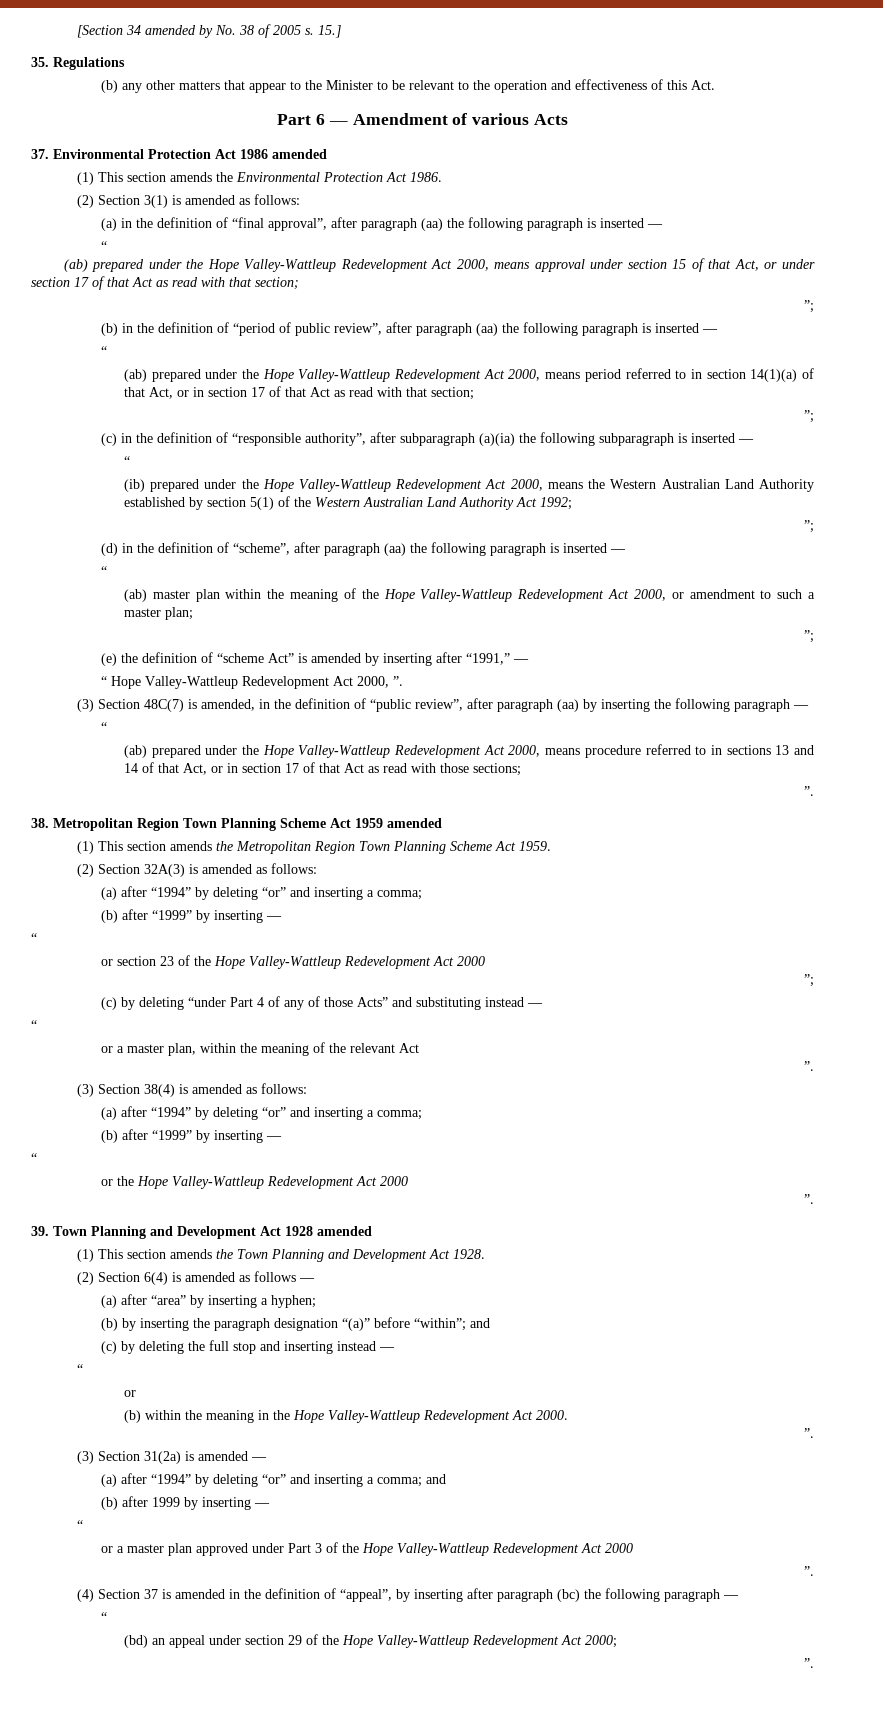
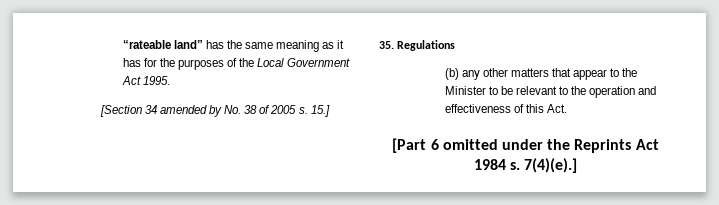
+ “rateable land” has the same meaning as it has for the purposes of the Local Government Act 1995.
- Part 6 — Amendment of various Acts
- 37. Environmental Protection Act 1986 amended
- (1) This section amends the Environmental Protection Act 1986.
- (2) Section 3(1) is amended as follows:
- (a) in the definition of “final approval”, after paragraph (aa) the following paragraph is inserted —
- “
- (ab) prepared under the Hope Valley-Wattleup Redevelopment Act 2000, means approval under section 15 of that Act, or under section 17 of that Act as read with that section;
- ”;
- (b) in the definition of “period of public review”, after paragraph (aa) the following paragraph is inserted —
- “
- (ab) prepared under the Hope Valley-Wattleup Redevelopment Act 2000, means period referred to in section 14(1)(a) of that Act, or in section 17 of that Act as read with that section;
- ”;
- (c) in the definition of “responsible authority”, after subparagraph (a)(ia) the following subparagraph is inserted —
- “
- (ib) prepared under the Hope Valley-Wattleup Redevelopment Act 2000, means the Western Australian Land Authority established by section 5(1) of the Western Australian Land Authority Act 1992;
- ”;
- (d) in the definition of “scheme”, after paragraph (aa) the following paragraph is inserted —
- “
- (ab) master plan within the meaning of the Hope Valley-Wattleup Redevelopment Act 2000, or amendment to such a master plan;
- ”;
- (e) the definition of “scheme Act” is amended by inserting after “1991,” —
- “ Hope Valley-Wattleup Redevelopment Act 2000, ”.
- (3) Section 48C(7) is amended, in the definition of “public review”, after paragraph (aa) by inserting the following paragraph —
- “
- (ab) prepared under the Hope Valley-Wattleup Redevelopment Act 2000, means procedure referred to in sections 13 and 14 of that Act, or in section 17 of that Act as read with those sections;
- ”.
- 38. Metropolitan Region Town Planning Scheme Act 1959 amended
- (1) This section amends the Metropolitan Region Town Planning Scheme Act 1959.
- (2) Section 32A(3) is amended as follows:
- (a) after “1994” by deleting “or” and inserting a comma;
- (b) after “1999” by inserting —
- “
- or section 23 of the Hope Valley-Wattleup Redevelopment Act 2000
- ”;
- (c) by deleting “under Part 4 of any of those Acts” and substituting instead —
- “
- or a master plan, within the meaning of the relevant Act
- ”.
- (3) Section 38(4) is amended as follows:
- (a) after “1994” by deleting “or” and inserting a comma;
- (b) after “1999” by inserting —
- “
- or the Hope Valley-Wattleup Redevelopment Act 2000
- ”.
- 39. Town Planning and Development Act 1928 amended
- (1) This section amends the Town Planning and Development Act 1928.
- (2) Section 6(4) is amended as follows —
- (a) after “area” by inserting a hyphen;
- (b) by inserting the paragraph designation “(a)” before “within”; and
- (c) by deleting the full stop and inserting instead —
- “
- or
- (b) within the meaning in the Hope Valley-Wattleup Redevelopment Act 2000.
- ”.
- (3) Section 31(2a) is amended —
- (a) after “1994” by deleting “or” and inserting a comma; and
- (b) after 1999 by inserting —
- “
- or a master plan approved under Part 3 of the Hope Valley-Wattleup Redevelopment Act 2000
- ”.
- (4) Section 37 is amended in the definition of “appeal”, by inserting after paragraph (bc) the following paragraph —
- “
- (bd) an appeal under section 29 of the Hope Valley-Wattleup Redevelopment Act 2000;
- ”.
+ [Part 6 omitted under the Reprints Act 1984 s. 7(4)(e).]

